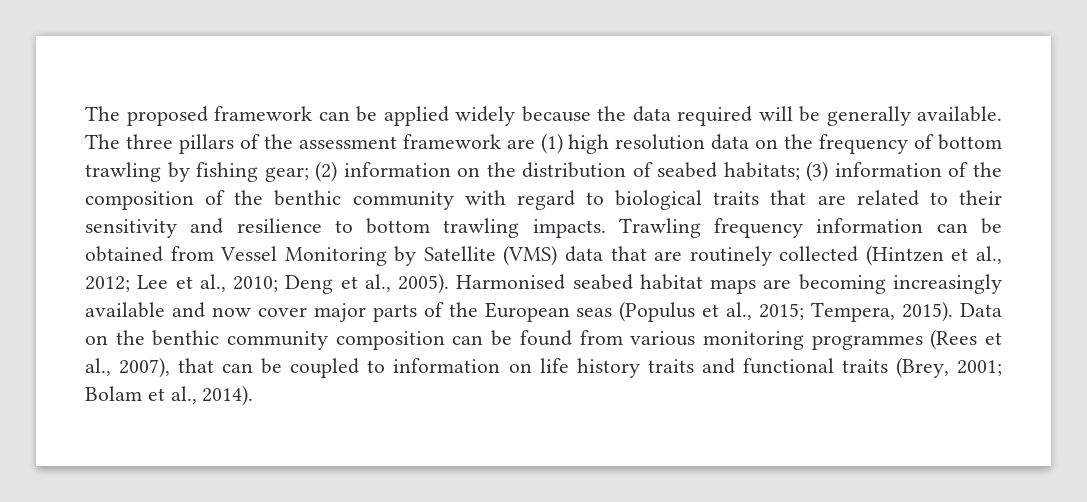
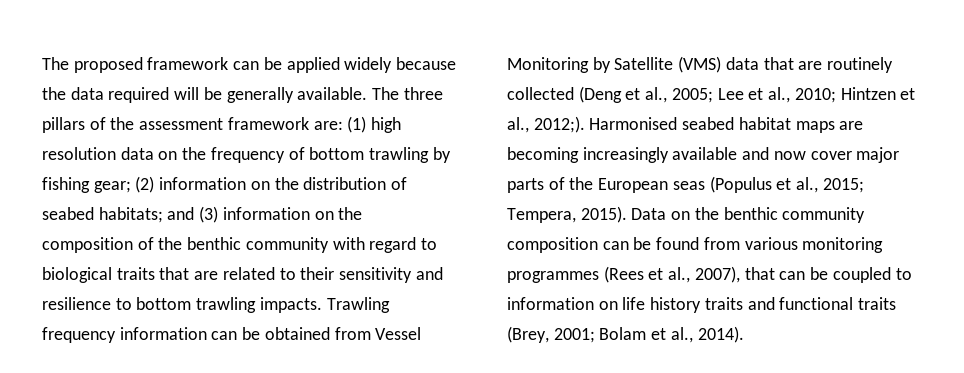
- The three pillars of the assessment framework are (1) high resolution data on the frequency of bottom trawling by fishing gear; (2) information on the distribution of seabed habitats; (3) information of the composition of the benthic community with regard to biological traits that are related to their sensitivity and resilience to bottom trawling impacts.
+ The three pillars of the assessment framework are: (1) high resolution data on the frequency of bottom trawling by fishing gear; (2) information on the distribution of seabed habitats; and (3) information on the composition of the benthic community with regard to biological traits that are related to their sensitivity and resilience to bottom trawling impacts.
- Trawling frequency information can be obtained from Vessel Monitoring by Satellite (VMS) data that are routinely collected (Hintzen et al., 2012; Lee et al., 2010; Deng et al., 2005).
+ Trawling frequency information can be obtained from Vessel Monitoring by Satellite (VMS) data that are routinely collected (Deng et al., 2005; Lee et al., 2010; Hintzen et al., 2012;).

